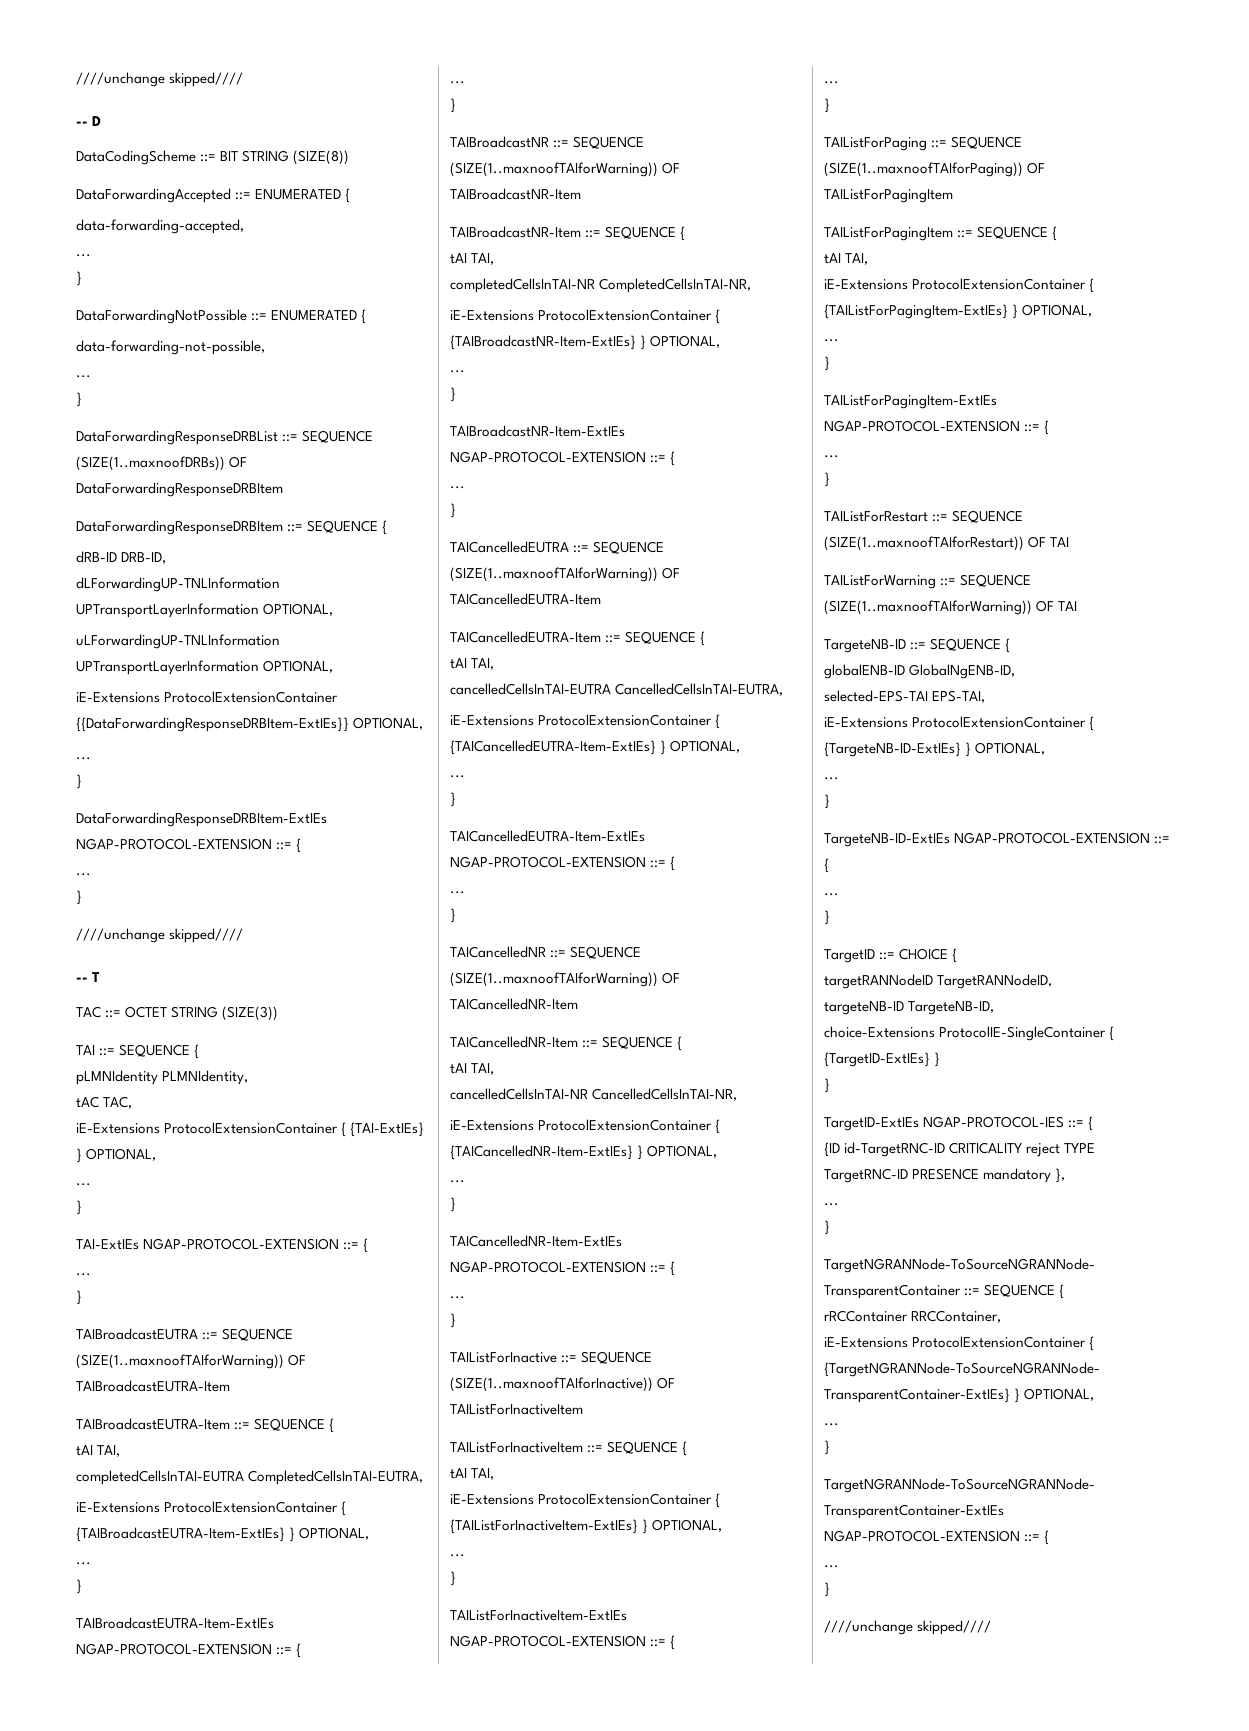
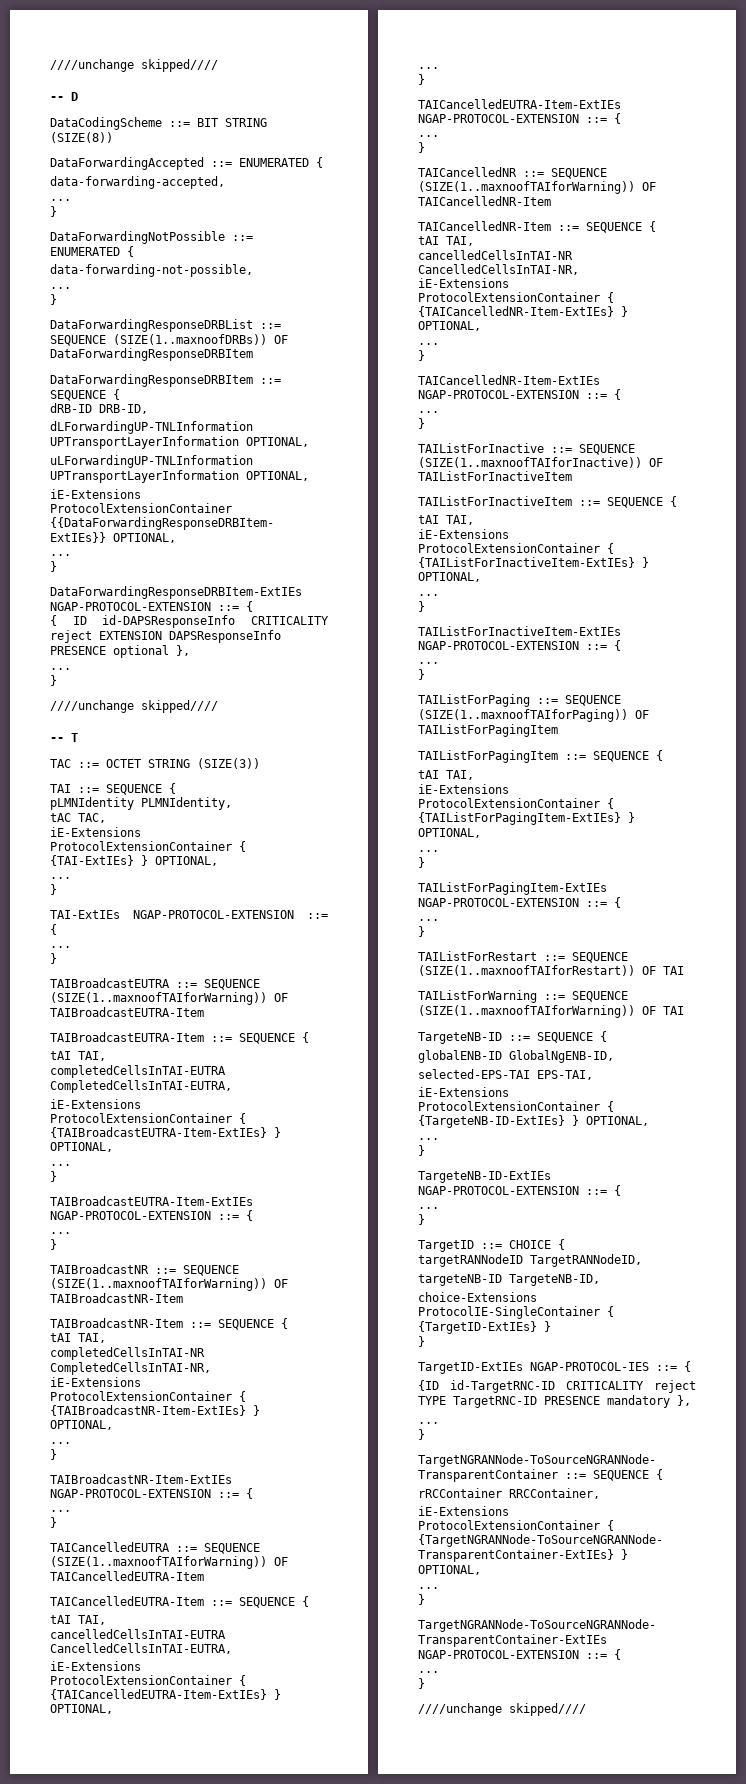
+ { ID id-DAPSResponseInfo CRITICALITY reject EXTENSION DAPSResponseInfo PRESENCE optional },

